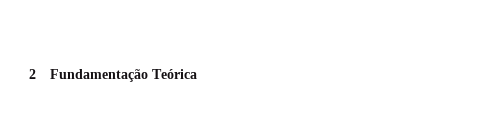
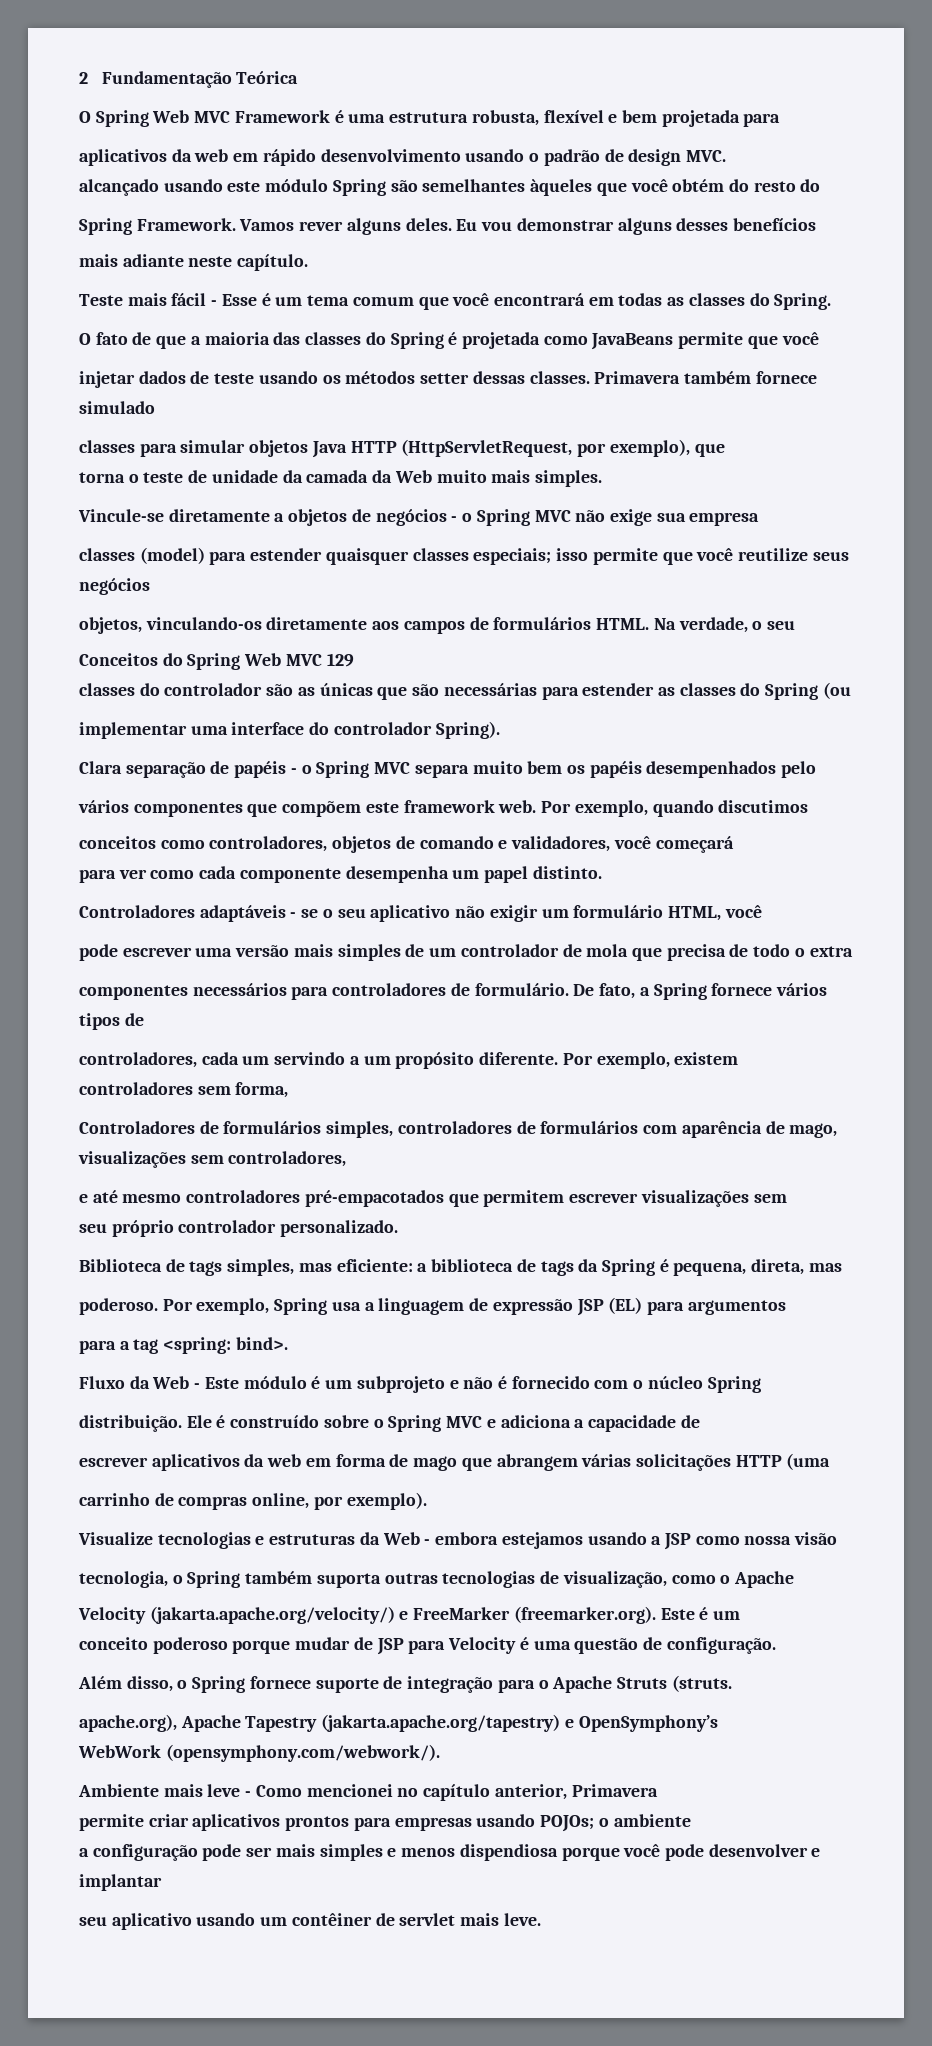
+ O Spring Web MVC Framework é uma estrutura robusta, flexível e bem projetada para
+ aplicativos da web em rápido desenvolvimento usando o padrão de design MVC.
+ alcançado usando este módulo Spring são semelhantes àqueles que você obtém do resto do
+ Spring Framework. Vamos rever alguns deles. Eu vou demonstrar alguns desses benefícios
+ mais adiante neste capítulo.
+ Teste mais fácil - Esse é um tema comum que você encontrará em todas as classes do Spring.
+ O fato de que a maioria das classes do Spring é projetada como JavaBeans permite que você
+ injetar dados de teste usando os métodos setter dessas classes. Primavera também fornece simulado
+ classes para simular objetos Java HTTP (HttpServletRequest, por exemplo), que
+ torna o teste de unidade da camada da Web muito mais simples.
+ Vincule-se diretamente a objetos de negócios - o Spring MVC não exige sua empresa
+ classes (model) para estender quaisquer classes especiais; isso permite que você reutilize seus negócios
+ objetos, vinculando-os diretamente aos campos de formulários HTML. Na verdade, o seu
+ Conceitos do Spring Web MVC 129
+ classes do controlador são as únicas que são necessárias para estender as classes do Spring (ou
+ implementar uma interface do controlador Spring).
+ Clara separação de papéis - o Spring MVC separa muito bem os papéis desempenhados pelo
+ vários componentes que compõem este framework web. Por exemplo, quando discutimos
+ conceitos como controladores, objetos de comando e validadores, você começará
+ para ver como cada componente desempenha um papel distinto.
+ Controladores adaptáveis - se o seu aplicativo não exigir um formulário HTML, você
+ pode escrever uma versão mais simples de um controlador de mola que precisa de todo o extra
+ componentes necessários para controladores de formulário. De fato, a Spring fornece vários tipos de
+ controladores, cada um servindo a um propósito diferente. Por exemplo, existem controladores sem forma,
+ Controladores de formulários simples, controladores de formulários com aparência de mago, visualizações sem controladores,
+ e até mesmo controladores pré-empacotados que permitem escrever visualizações sem
+ seu próprio controlador personalizado.
+ Biblioteca de tags simples, mas eficiente: a biblioteca de tags da Spring é pequena, direta, mas
+ poderoso. Por exemplo, Spring usa a linguagem de expressão JSP (EL) para argumentos
+ para a tag <spring: bind>.
+ Fluxo da Web - Este módulo é um subprojeto e não é fornecido com o núcleo Spring
+ distribuição. Ele é construído sobre o Spring MVC e adiciona a capacidade de
+ escrever aplicativos da web em forma de mago que abrangem várias solicitações HTTP (uma
+ carrinho de compras online, por exemplo).
+ Visualize tecnologias e estruturas da Web - embora estejamos usando a JSP como nossa visão
+ tecnologia, o Spring também suporta outras tecnologias de visualização, como o Apache
+ Velocity (jakarta.apache.org/velocity/) e FreeMarker (freemarker.org). Este é um
+ conceito poderoso porque mudar de JSP para Velocity é uma questão de configuração.
+ Além disso, o Spring fornece suporte de integração para o Apache Struts (struts.
+ apache.org), Apache Tapestry (jakarta.apache.org/tapestry) e OpenSymphony’s
+ WebWork (opensymphony.com/webwork/).
+ Ambiente mais leve - Como mencionei no capítulo anterior, Primavera
+ permite criar aplicativos prontos para empresas usando POJOs; o ambiente
+ a configuração pode ser mais simples e menos dispendiosa porque você pode desenvolver e implantar
+ seu aplicativo usando um contêiner de servlet mais leve.

